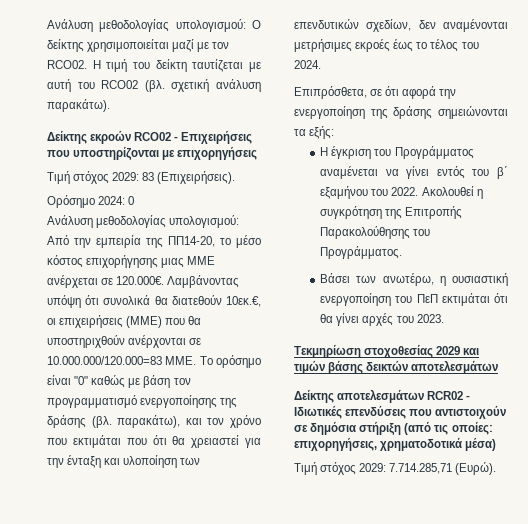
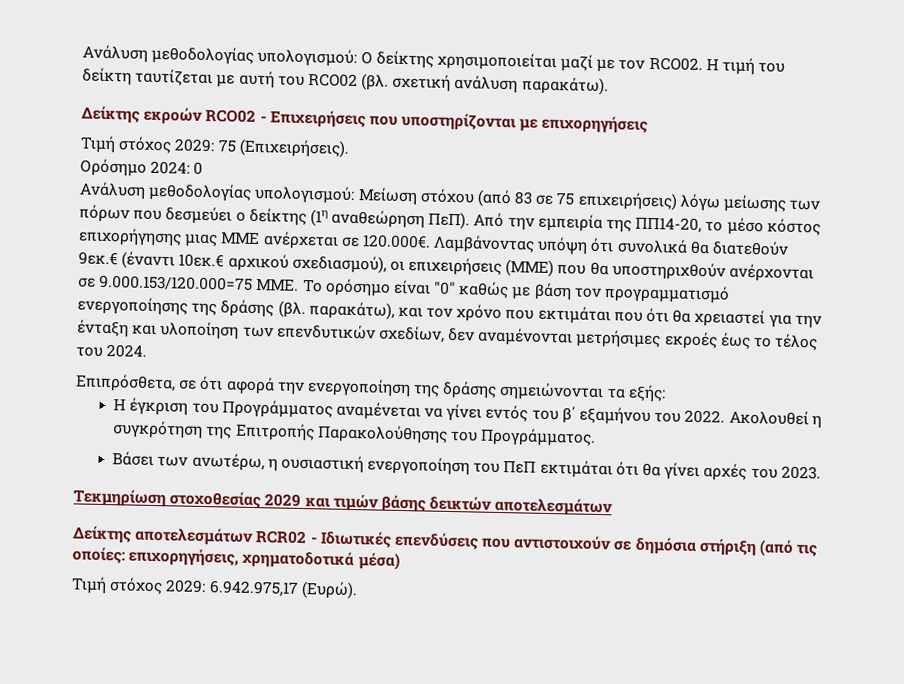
- Τιμή στόχος 2029: 83 (Επιχειρήσεις).
+ Τιμή στόχος 2029: 75 (Επιχειρήσεις).
+ Μείωση στόχου (από 83 σε 75 επιχειρήσεις) λόγω μείωσης των πόρων που δεσμεύει ο δείκτης (1η αναθεώρηση ΠεΠ).
- Από την εμπειρία της ΠΠ14-20, το μέσο κόστος επιχορήγησης μιας ΜΜΕ ανέρχεται σε 120.000€. Λαμβάνοντας υπόψη ότι συνολικά θα διατεθούν 10εκ.€, οι επιχειρήσεις (ΜΜΕ) που θα υποστηριχθούν ανέρχονται σε 10.000.000/120.000=83 ΜΜΕ. Το ορόσημο είναι "0" καθώς με βάση τον προγραμματισμό ενεργοποίησης της δράσης (βλ. παρακάτω), και τον χρόνο που εκτιμάται που ότι θα χρειαστεί για την ένταξη και υλοποίηση των επενδυτικών σχεδίων, δεν αναμένονται μετρήσιμες εκροές έως το τέλος του 2024.
+ Από την εμπειρία της ΠΠ14-20, το μέσο κόστος επιχορήγησης μιας ΜΜΕ ανέρχεται σε 120.000€. Λαμβάνοντας υπόψη ότι συνολικά θα διατεθούν 9εκ.€ (έναντι 10εκ.€ αρχικού σχεδιασμού), οι επιχειρήσεις (ΜΜΕ) που θα υποστηριχθούν ανέρχονται σε 9.000.153/120.000=75 ΜΜΕ. Το ορόσημο είναι "0" καθώς με βάση τον προγραμματισμό ενεργοποίησης της δράσης (βλ. παρακάτω), και τον χρόνο που εκτιμάται που ότι θα χρειαστεί για την ένταξη και υλοποίηση των επενδυτικών σχεδίων, δεν αναμένονται μετρήσιμες εκροές έως το τέλος του 2024.
- Τιμή στόχος 2029: 7.714.285,71 (Ευρώ).
+ Τιμή στόχος 2029: 6.942.975,17 (Ευρώ).

